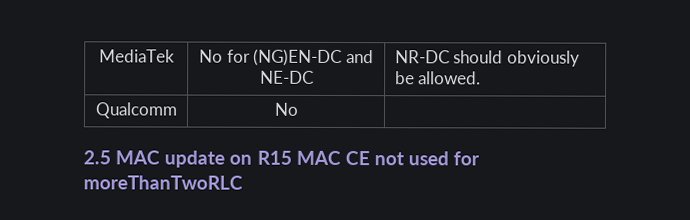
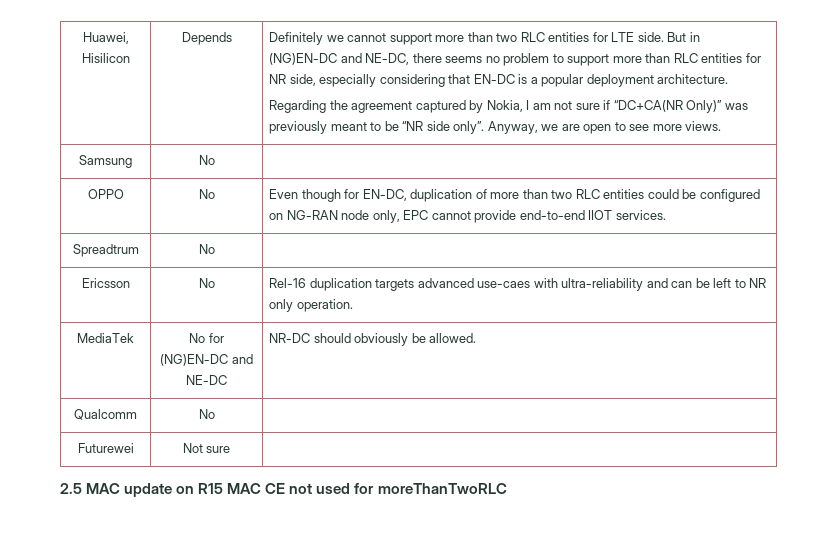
+ Huawei, Hisilicon | Depends | Definitely we cannot support more than two RLC entities for LTE side. But in (NG)EN-DC and NE-DC, there seems no problem to support more than RLC entities for NR side, especially considering that EN-DC is a popular deployment architecture.
+ Regarding the agreement captured by Nokia, I am not sure if “DC+CA(NR Only)” was previously meant to be “NR side only”. Anyway, we are open to see more views.
+ Samsung | No |
+ OPPO | No | Even though for EN-DC, duplication of more than two RLC entities could be configured on NG-RAN node only, EPC cannot provide end-to-end IIOT services.
+ Spreadtrum | No |
+ Ericsson | No | Rel-16 duplication targets advanced use-caes with ultra-reliability and can be left to NR only operation.
+ Futurewei | Not sure |

